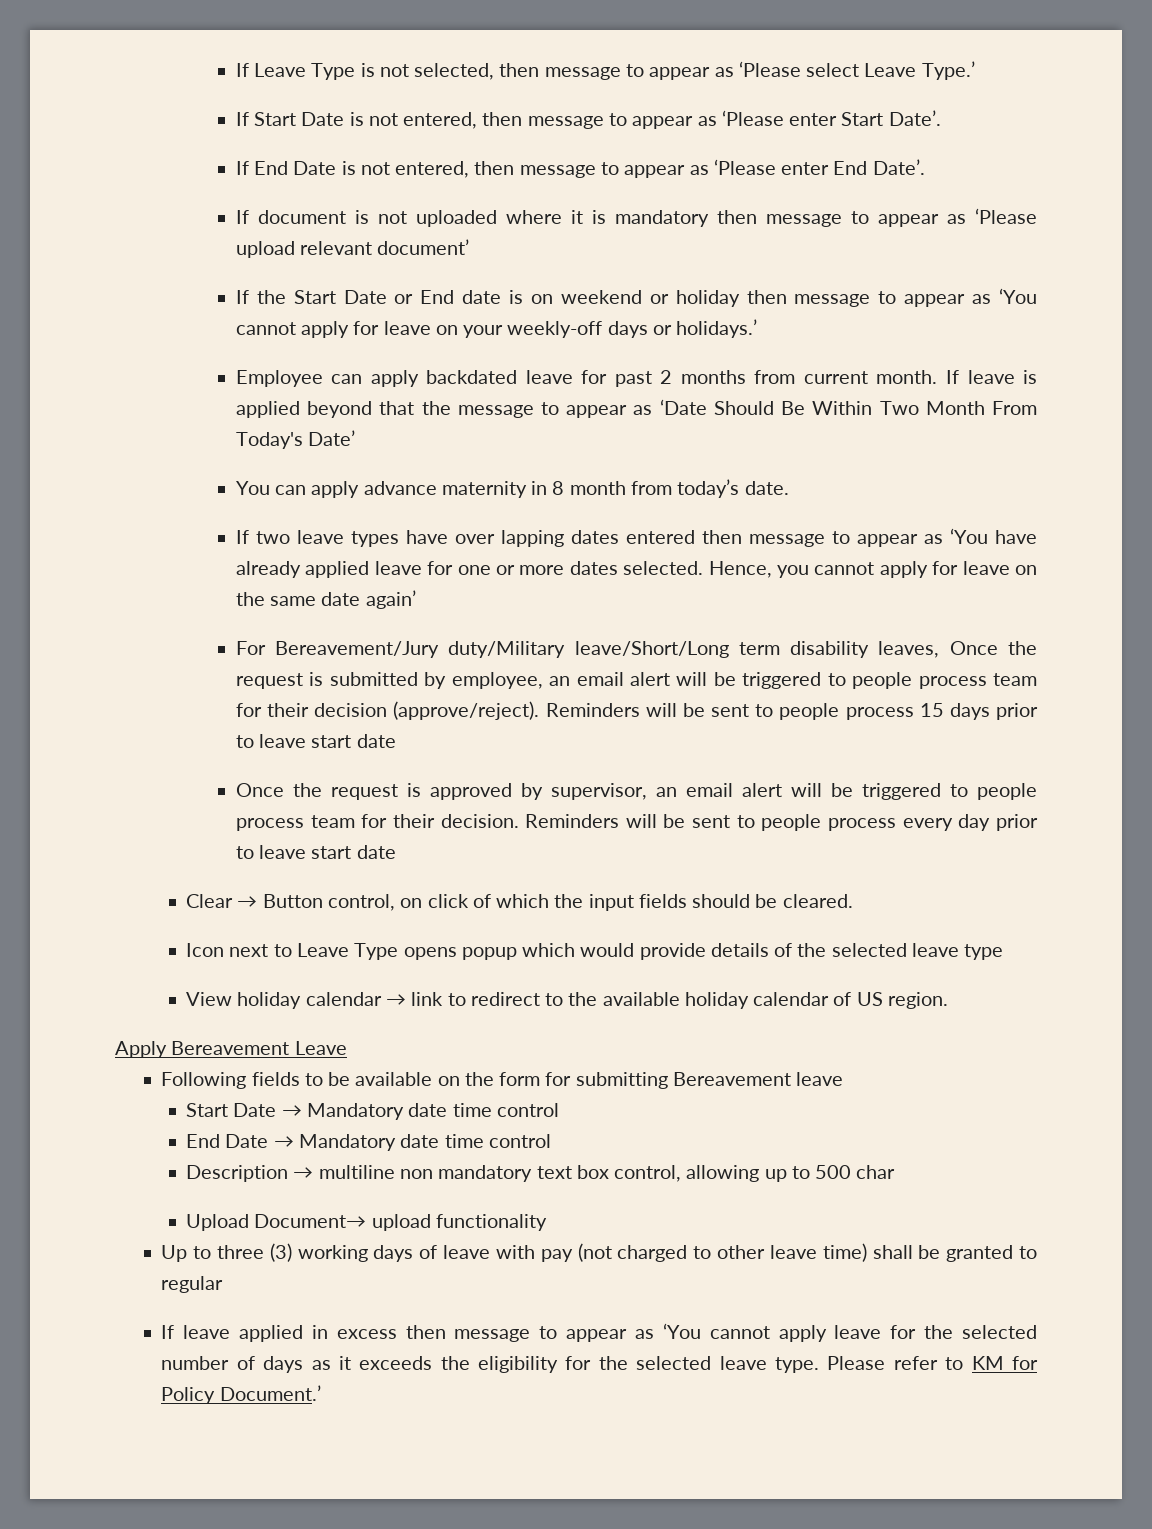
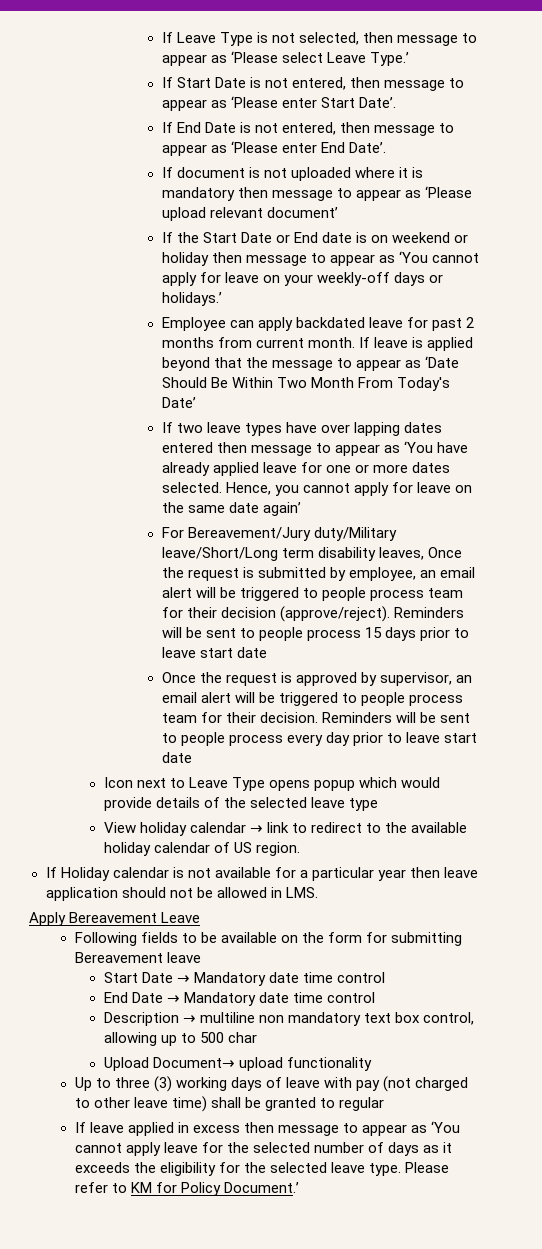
- You can apply advance maternity in 8 month from today’s date.
- Clear → Button control, on click of which the input fields should be cleared.
+ If Holiday calendar is not available for a particular year then leave application should not be allowed in LMS.

